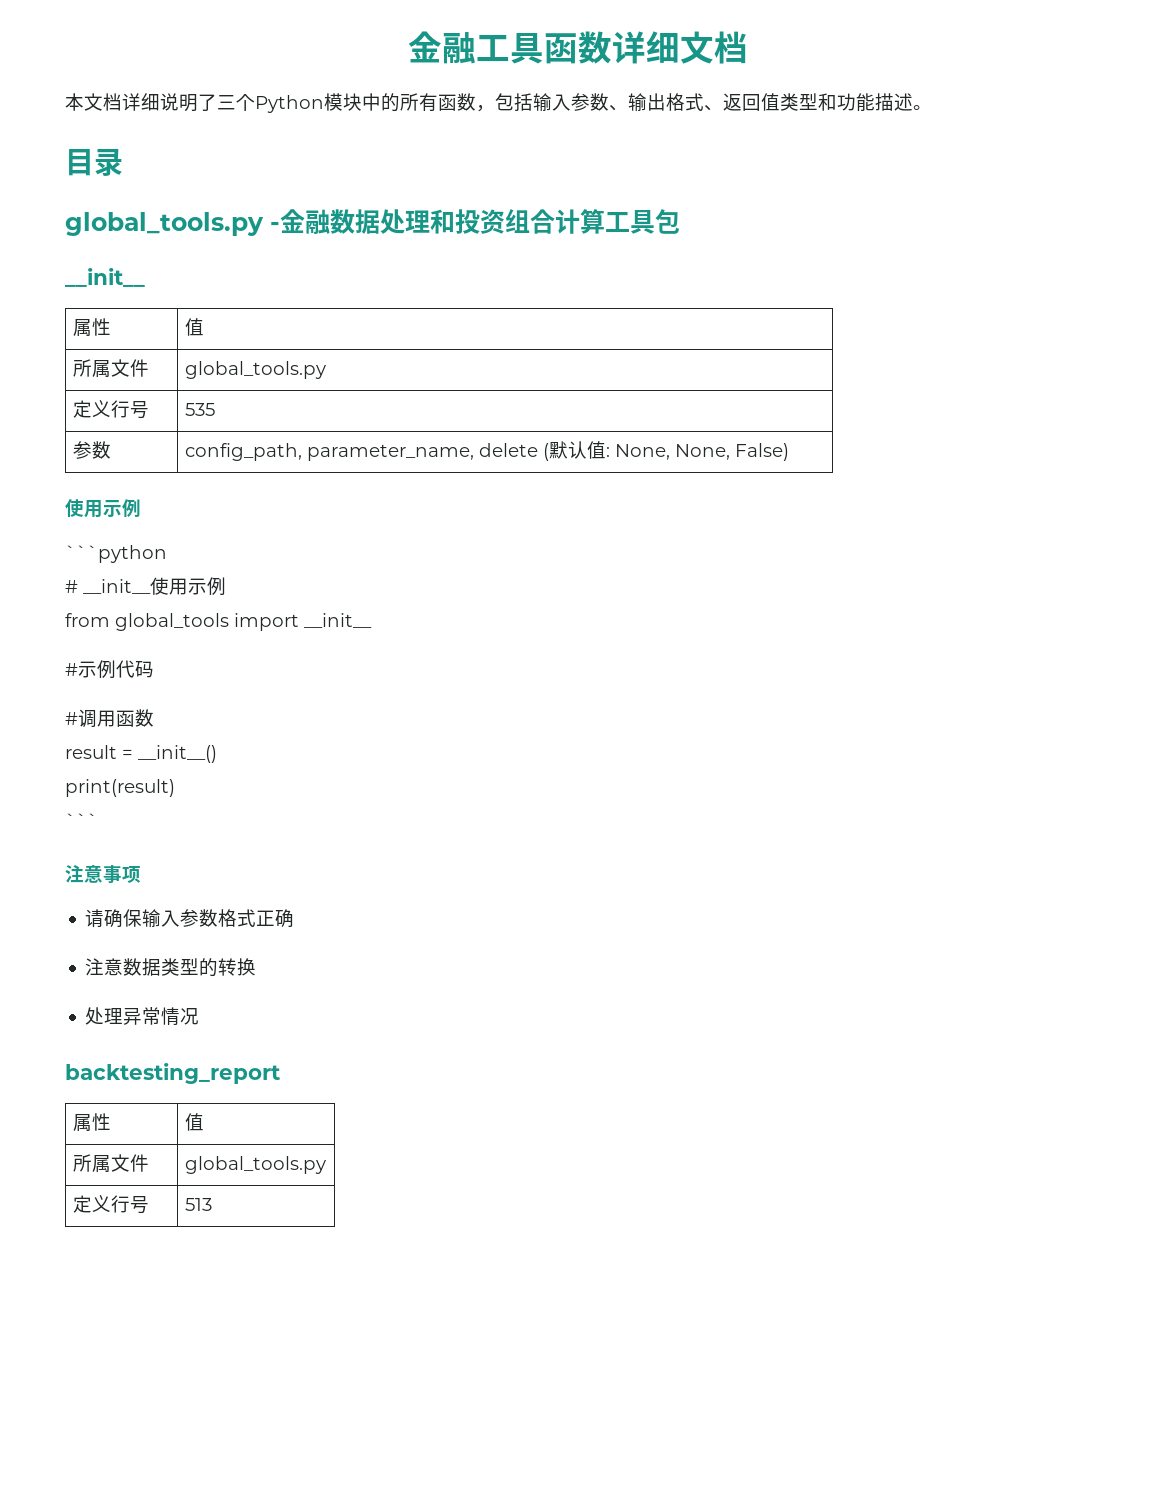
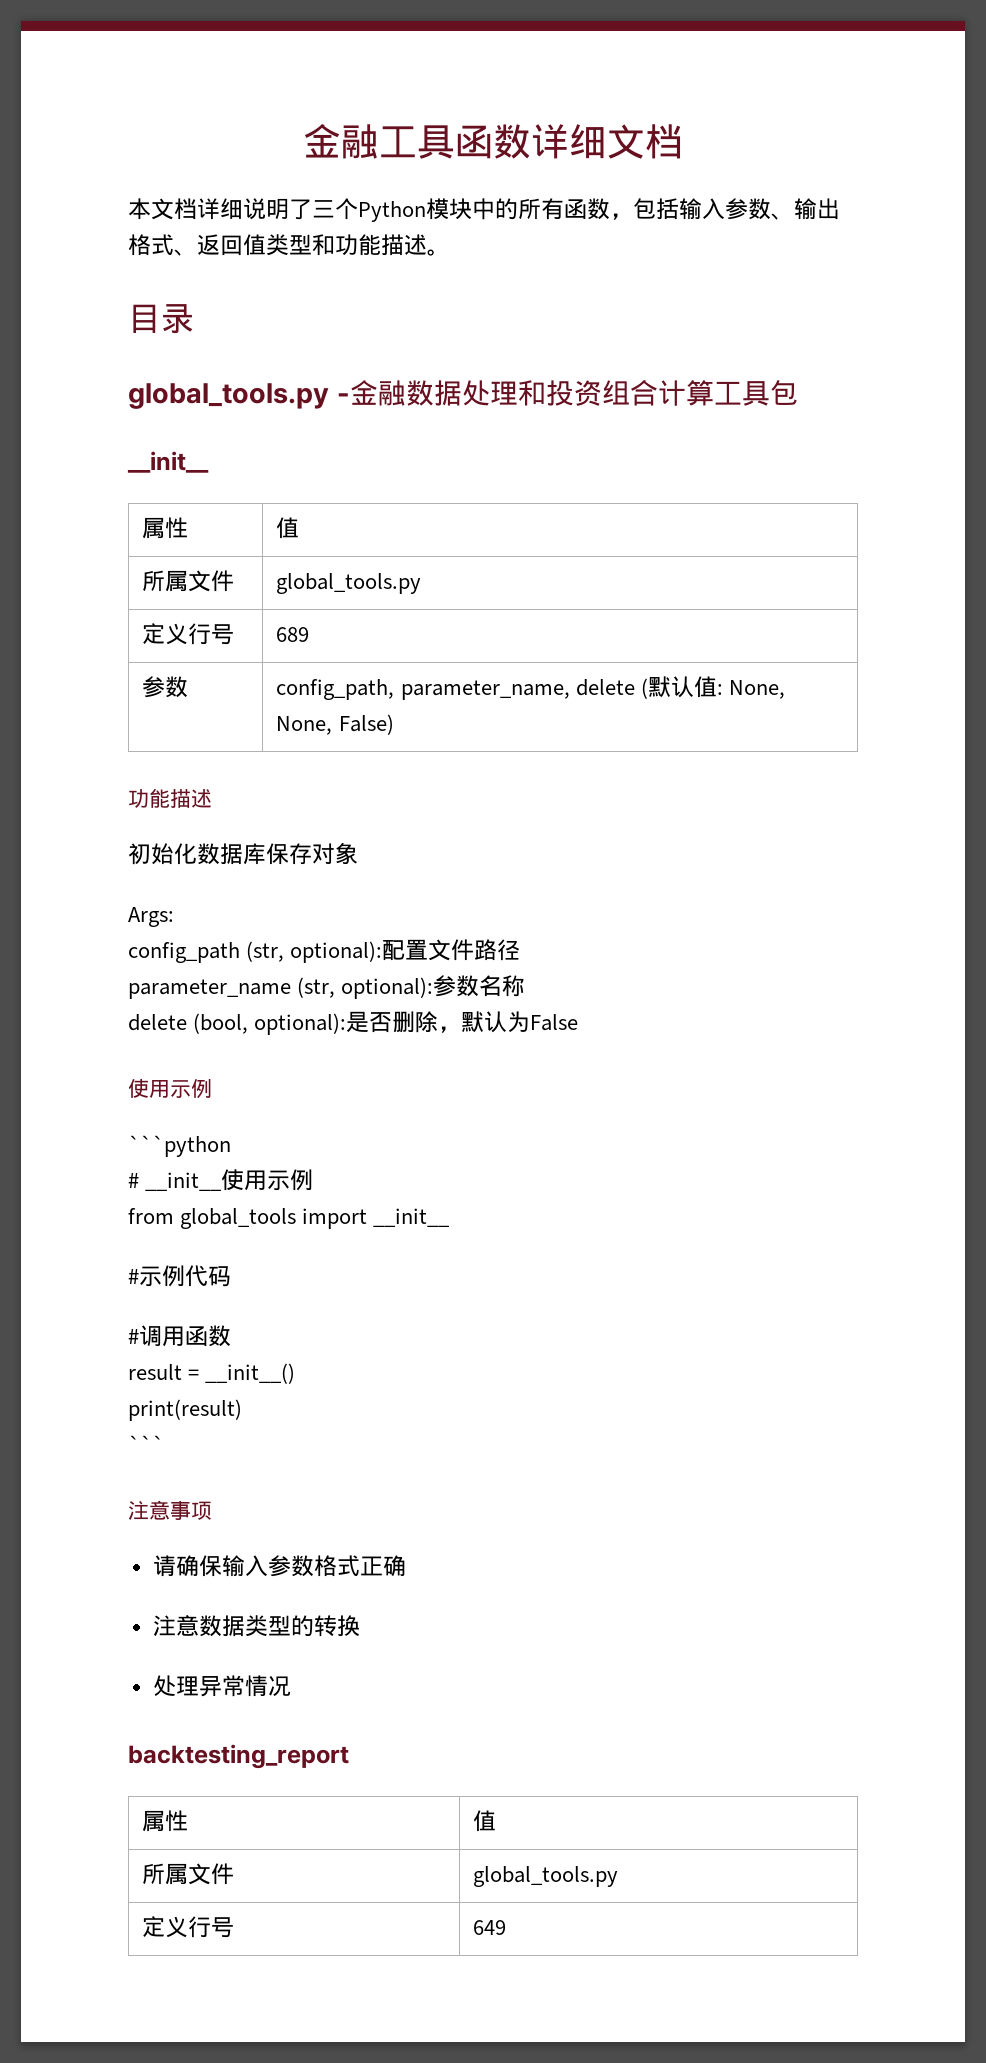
- 定义行号 | 535
+ 定义行号 | 689
  参数 | config_path, parameter_name, delete (默认值: None, None, False)
+ 功能描述
+ 初始化数据库保存对象
+ Args:
+ config_path (str, optional):配置文件路径
+ parameter_name (str, optional):参数名称
+ delete (bool, optional):是否删除，默认为False
- 定义行号 | 513
+ 定义行号 | 649

